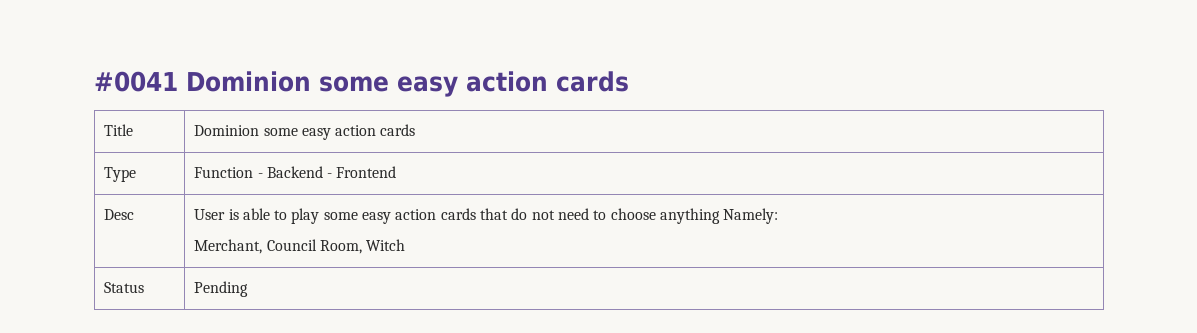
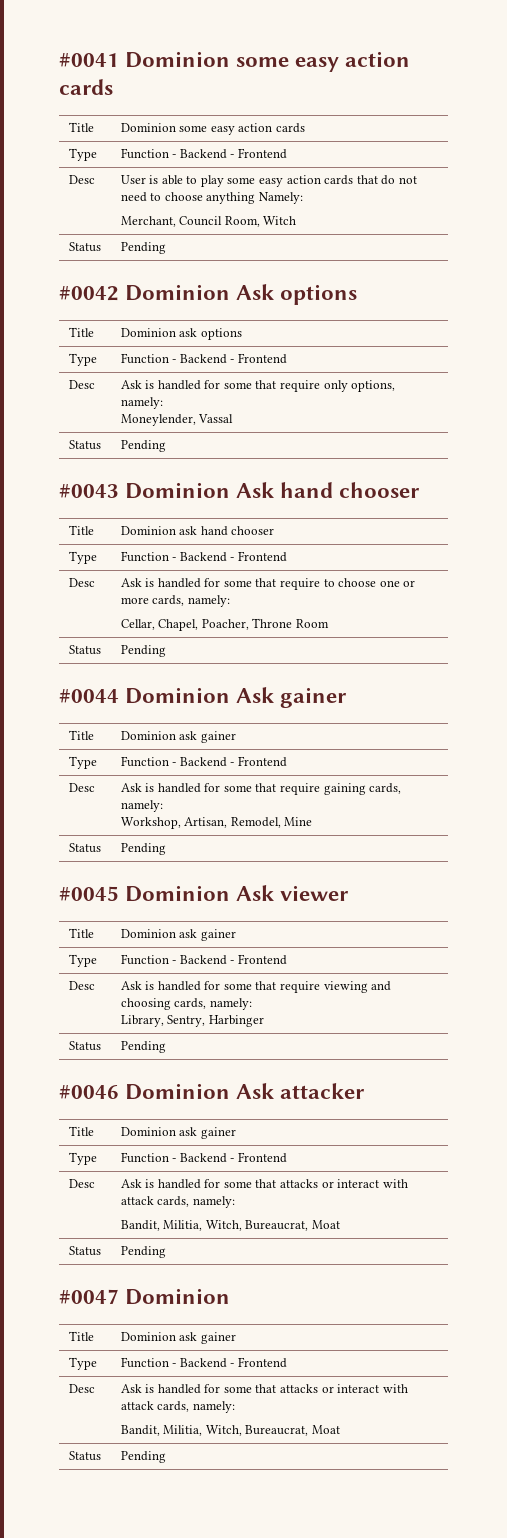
+ #0042 Dominion Ask options
+ Title | Dominion ask options
+ Type | Function - Backend - Frontend
+ Desc | Ask is handled for some that require only options, namely:
+ Moneylender, Vassal
+ Status | Pending
+ #0043 Dominion Ask hand chooser
+ Title | Dominion ask hand chooser
+ Type | Function - Backend - Frontend
+ Desc | Ask is handled for some that require to choose one or more cards, namely:
+ Cellar, Chapel, Poacher, Throne Room
+ Status | Pending
+ #0044 Dominion Ask gainer
+ Title | Dominion ask gainer
+ Type | Function - Backend - Frontend
+ Desc | Ask is handled for some that require gaining cards, namely:
+ Workshop, Artisan, Remodel, Mine
+ Status | Pending
+ #0045 Dominion Ask viewer
+ Title | Dominion ask gainer
+ Type | Function - Backend - Frontend
+ Desc | Ask is handled for some that require viewing and choosing cards, namely:
+ Library, Sentry, Harbinger
+ Status | Pending
+ #0046 Dominion Ask attacker
+ Title | Dominion ask gainer
+ Type | Function - Backend - Frontend
+ Desc | Ask is handled for some that attacks or interact with attack cards, namely:
+ Bandit, Militia, Witch, Bureaucrat, Moat
+ Status | Pending
+ #0047 Dominion
+ Title | Dominion ask gainer
+ Type | Function - Backend - Frontend
+ Desc | Ask is handled for some that attacks or interact with attack cards, namely:
+ Bandit, Militia, Witch, Bureaucrat, Moat
+ Status | Pending

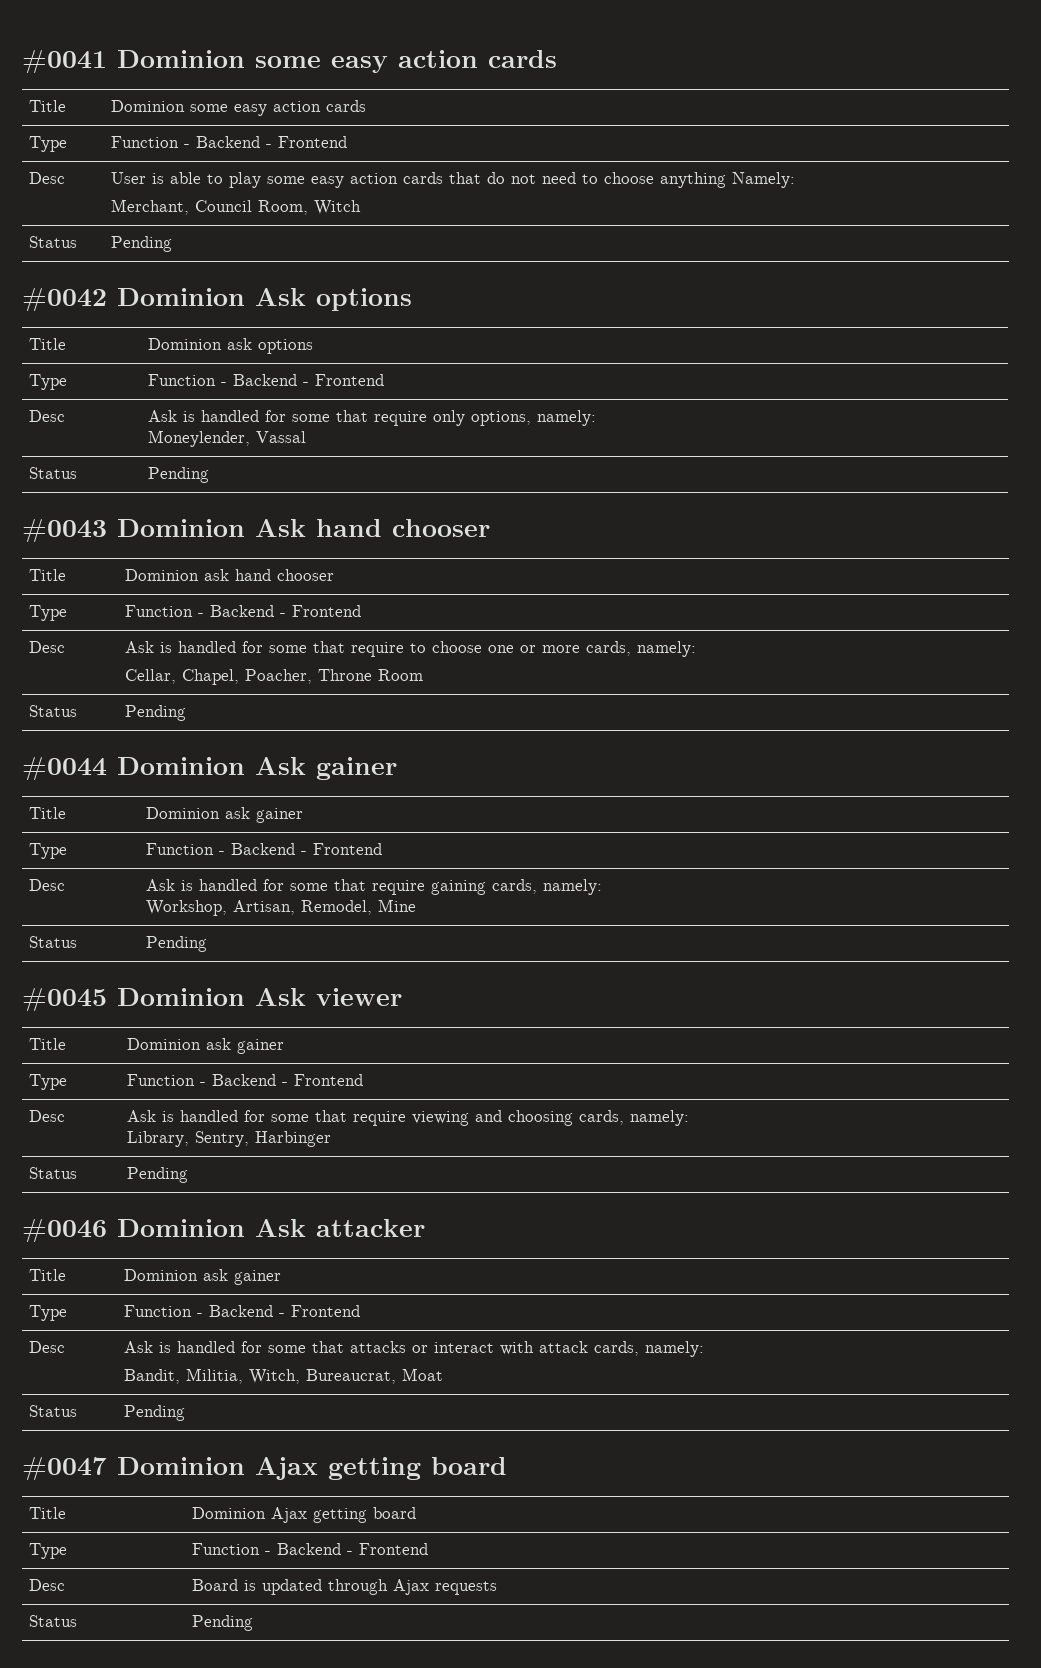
- #0047 Dominion
- Title | Dominion ask gainer
+ #0047 Dominion Ajax getting board
+ Title | Dominion Ajax getting board
  Type | Function - Backend - Frontend
- Desc | Ask is handled for some that attacks or interact with attack cards, namely:
- Bandit, Militia, Witch, Bureaucrat, Moat
+ Desc | Board is updated through Ajax requests

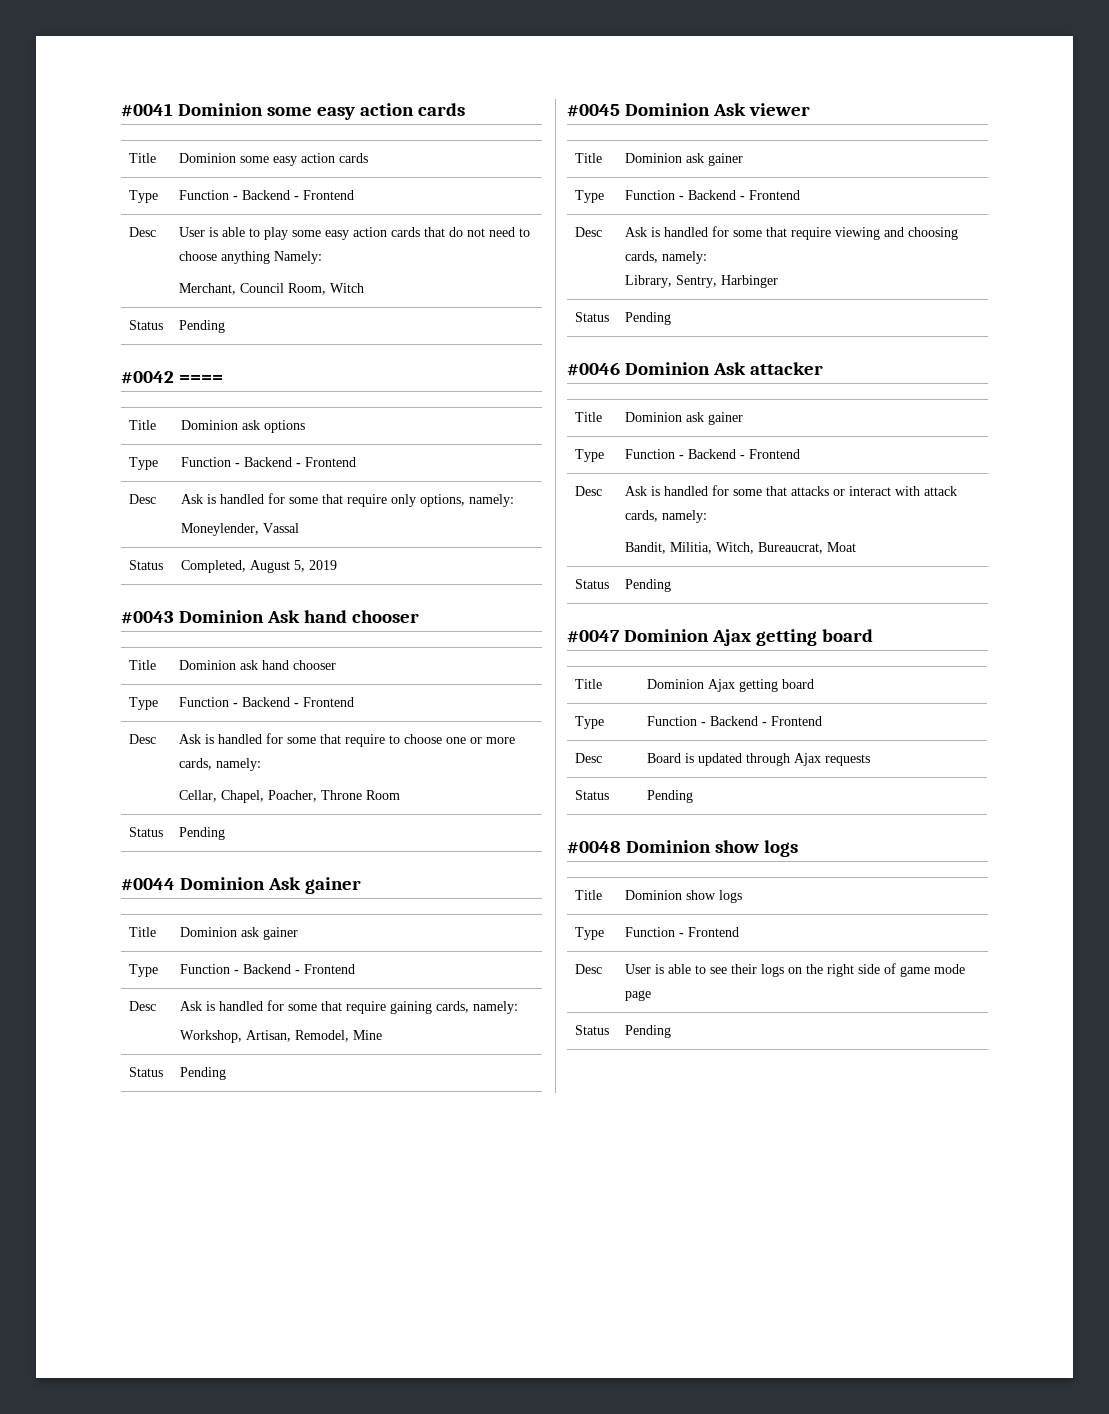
- #0042 Dominion Ask options
+ #0042 ====
  Desc | Ask is handled for some that require only options, namely:
  Moneylender, Vassal
- Status | Pending
+ Status | Completed, August 5, 2019
+ #0048 Dominion show logs
+ Title | Dominion show logs
+ Type | Function - Frontend
+ Desc | User is able to see their logs on the right side of game mode page
+ Status | Pending

